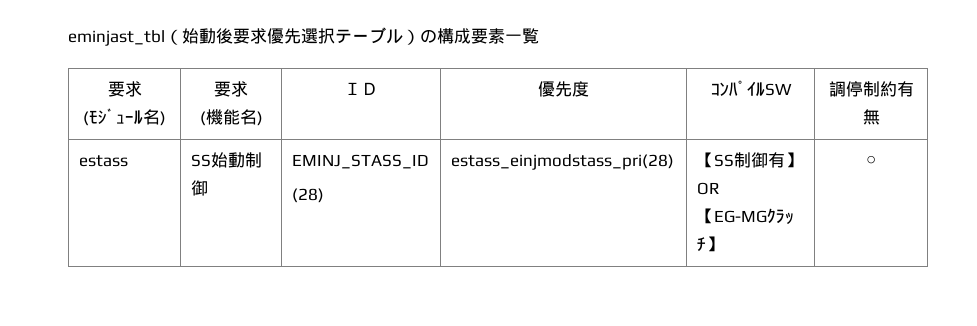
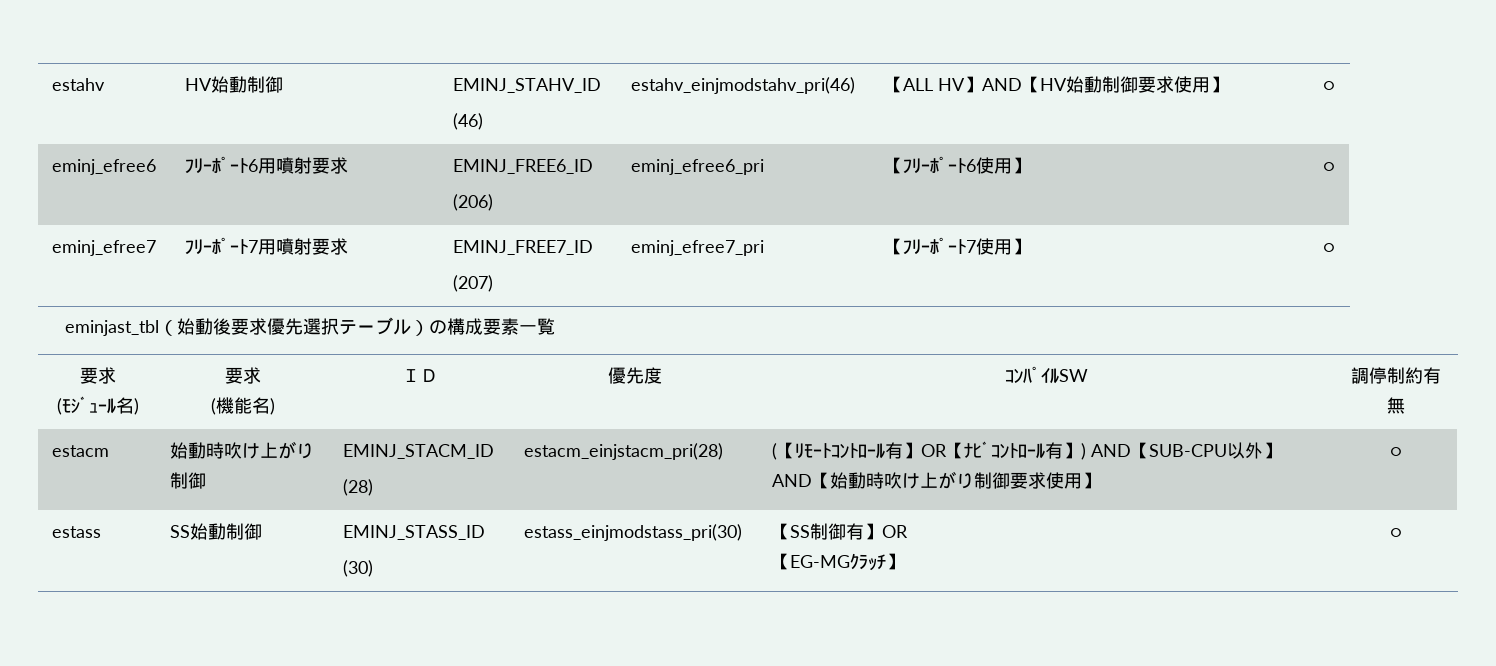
+ estahv | HV始動制御 | EMINJ_STAHV_ID
+ (46) | estahv_einjmodstahv_pri(46) | 【ALL HV】AND【HV始動制御要求使用】 | ○
+ eminj_efree6 | ﾌﾘｰﾎﾟｰﾄ6用噴射要求 | EMINJ_FREE6_ID
+ (206) | eminj_efree6_pri | 【ﾌﾘｰﾎﾟｰﾄ6使用】 | ○
+ eminj_efree7 | ﾌﾘｰﾎﾟｰﾄ7用噴射要求 | EMINJ_FREE7_ID
+ (207) | eminj_efree7_pri | 【ﾌﾘｰﾎﾟｰﾄ7使用】 | ○
+ estacm | 始動時吹け上がり制御 | EMINJ_STACM_ID
+ (28) | estacm_einjstacm_pri(28) | (【ﾘﾓｰﾄｺﾝﾄﾛｰﾙ有】OR【ﾅﾋﾞｺﾝﾄﾛｰﾙ有】) AND【SUB-CPU以外】AND【始動時吹け上がり制御要求使用】 | ○
  estass | SS始動制御 | EMINJ_STASS_ID
- (28) | estass_einjmodstass_pri(28) | 【SS制御有】OR
+ (30) | estass_einjmodstass_pri(30) | 【SS制御有】OR

